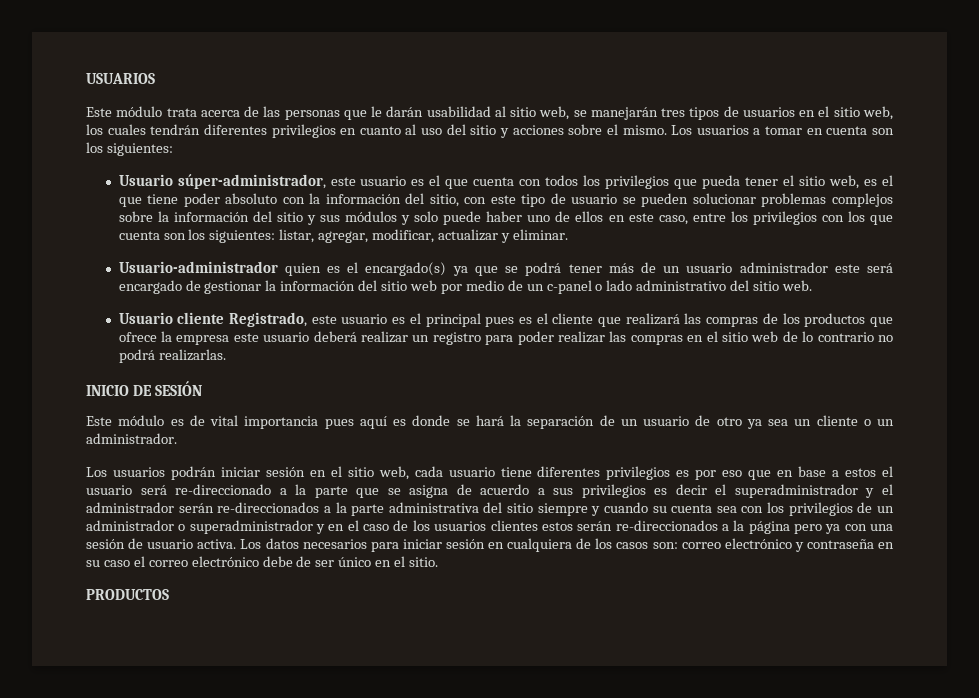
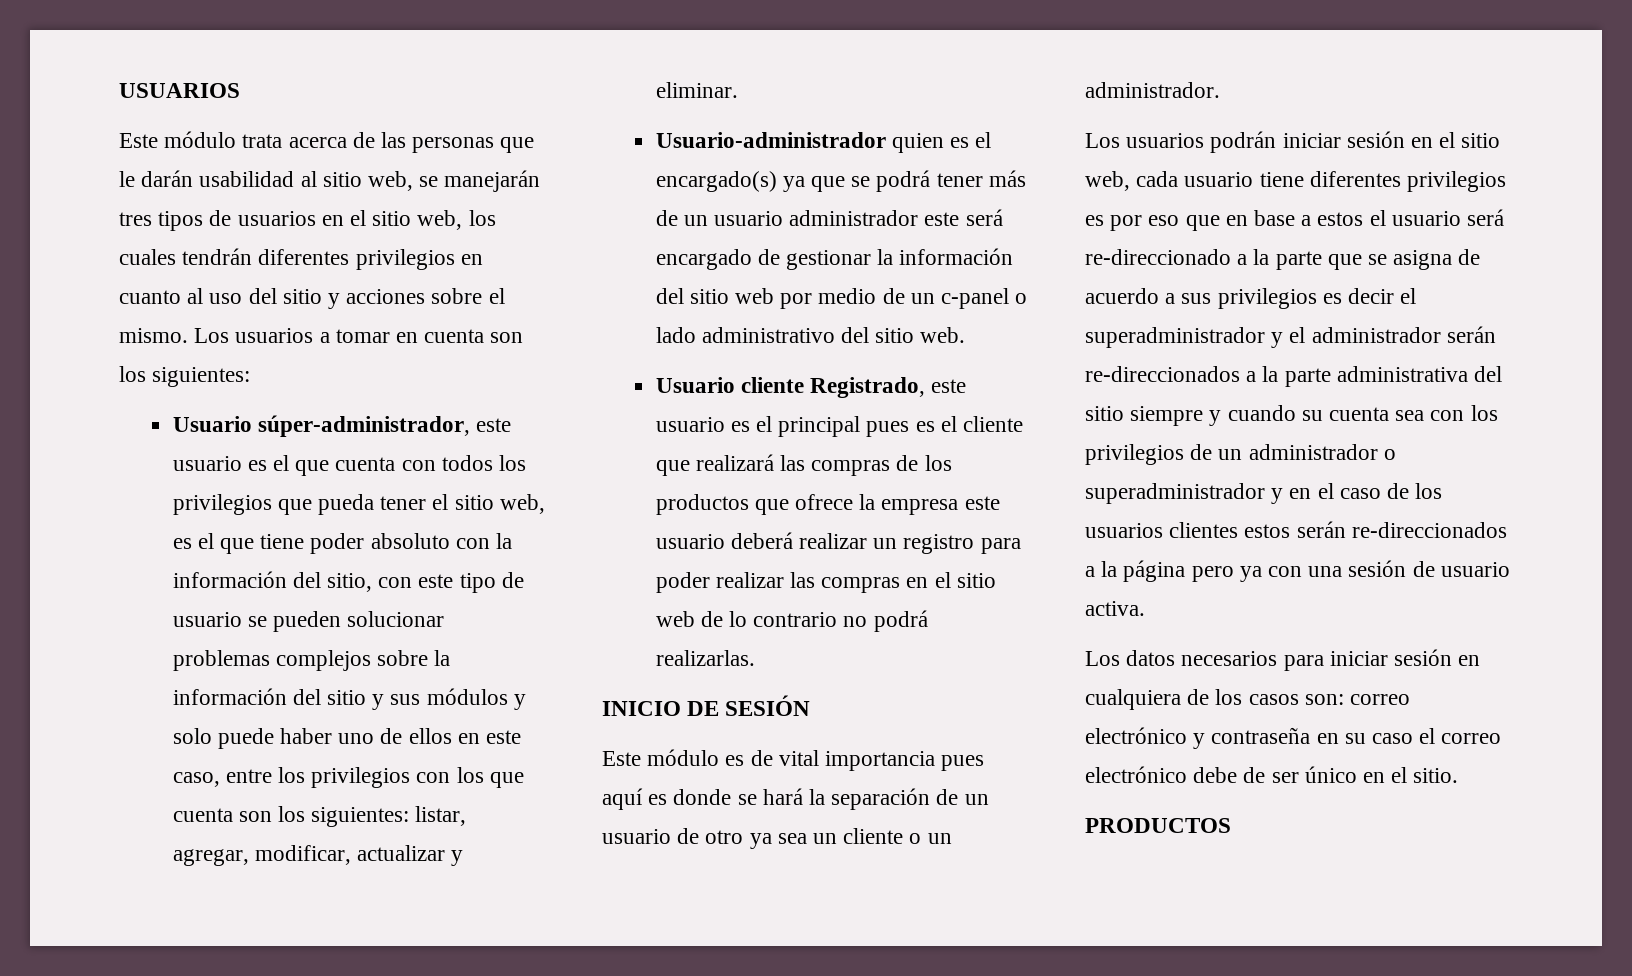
- Los usuarios podrán iniciar sesión en el sitio web, cada usuario tiene diferentes privilegios es por eso que en base a estos el usuario será re-direccionado a la parte que se asigna de acuerdo a sus privilegios es decir el superadministrador y el administrador serán re-direccionados a la parte administrativa del sitio siempre y cuando su cuenta sea con los privilegios de un administrador o superadministrador y en el caso de los usuarios clientes estos serán re-direccionados a la página pero ya con una sesión de usuario activa. Los datos necesarios para iniciar sesión en cualquiera de los casos son:
+ Los usuarios podrán iniciar sesión en el sitio web, cada usuario tiene diferentes privilegios es por eso que en base a estos el usuario será re-direccionado a la parte que se asigna de acuerdo a sus privilegios es decir el superadministrador y el administrador serán re-direccionados a la parte administrativa del sitio siempre y cuando su cuenta sea con los privilegios de un administrador o superadministrador y en el caso de los usuarios clientes estos serán re-direccionados a la página pero ya con una sesión de usuario activa.
+ Los datos necesarios para iniciar sesión en cualquiera de los casos son:

